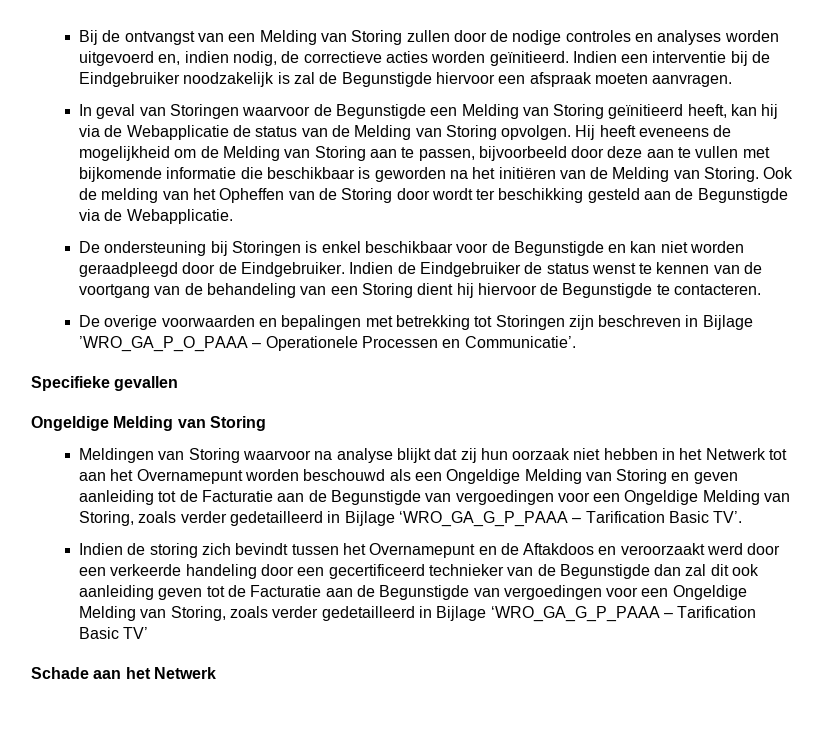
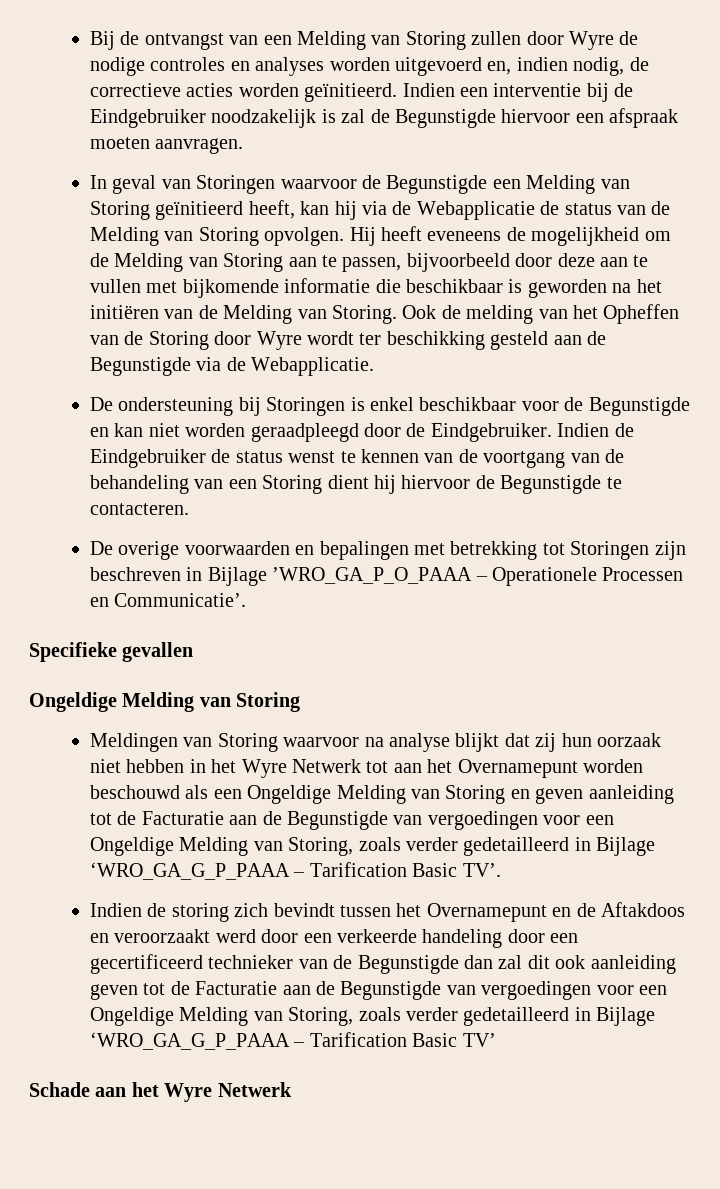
- Bij de ontvangst van een Melding van Storing zullen door de nodige controles en analyses worden uitgevoerd en, indien nodig, de correctieve acties worden geïnitieerd.
+ Bij de ontvangst van een Melding van Storing zullen door Wyre de nodige controles en analyses worden uitgevoerd en, indien nodig, de correctieve acties worden geïnitieerd.
- Ook de melding van het Opheffen van de Storing door wordt ter beschikking gesteld aan de Begunstigde via de Webapplicatie.
+ Ook de melding van het Opheffen van de Storing door Wyre wordt ter beschikking gesteld aan de Begunstigde via de Webapplicatie.
- Meldingen van Storing waarvoor na analyse blijkt dat zij hun oorzaak niet hebben in het Netwerk tot aan het Overnamepunt worden beschouwd als een Ongeldige Melding van Storing en geven aanleiding tot de Facturatie aan de Begunstigde van vergoedingen voor een Ongeldige Melding van Storing, zoals verder gedetailleerd in Bijlage ‘WRO_GA_G_P_PAAA – Tarification Basic TV’.
+ Meldingen van Storing waarvoor na analyse blijkt dat zij hun oorzaak niet hebben in het Wyre Netwerk tot aan het Overnamepunt worden beschouwd als een Ongeldige Melding van Storing en geven aanleiding tot de Facturatie aan de Begunstigde van vergoedingen voor een Ongeldige Melding van Storing, zoals verder gedetailleerd in Bijlage ‘WRO_GA_G_P_PAAA – Tarification Basic TV’.
- Schade aan het Netwerk
+ Schade aan het Wyre Netwerk

